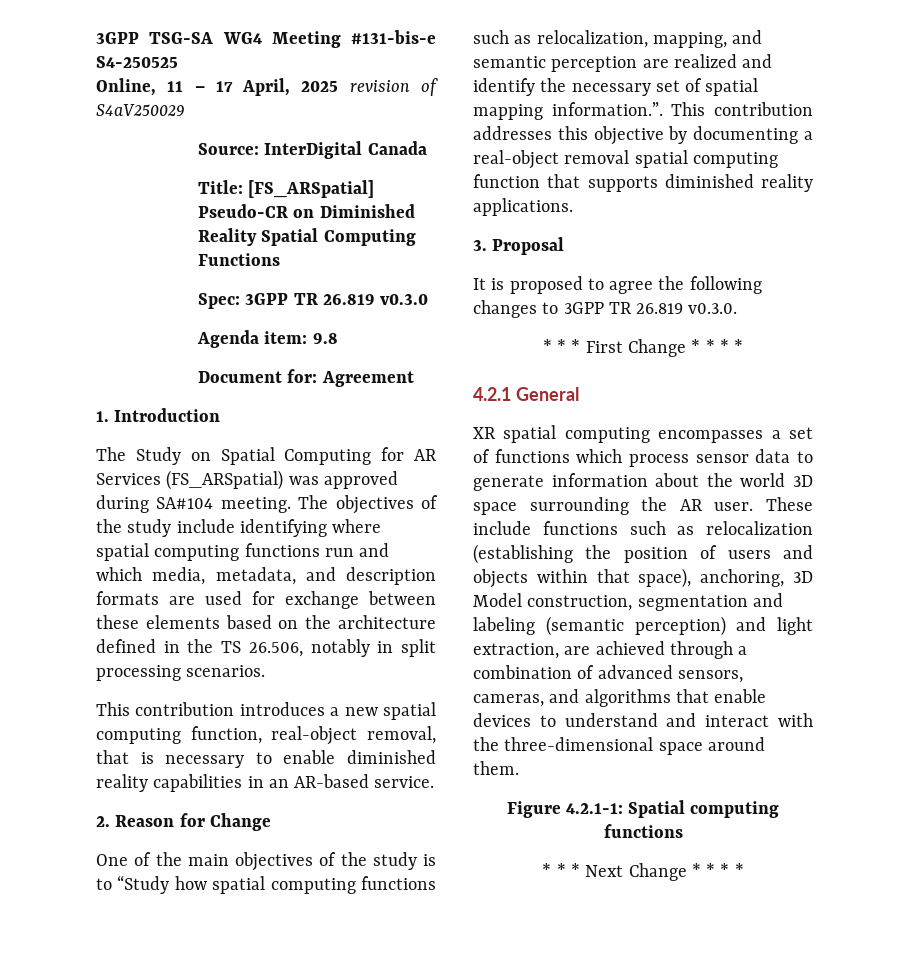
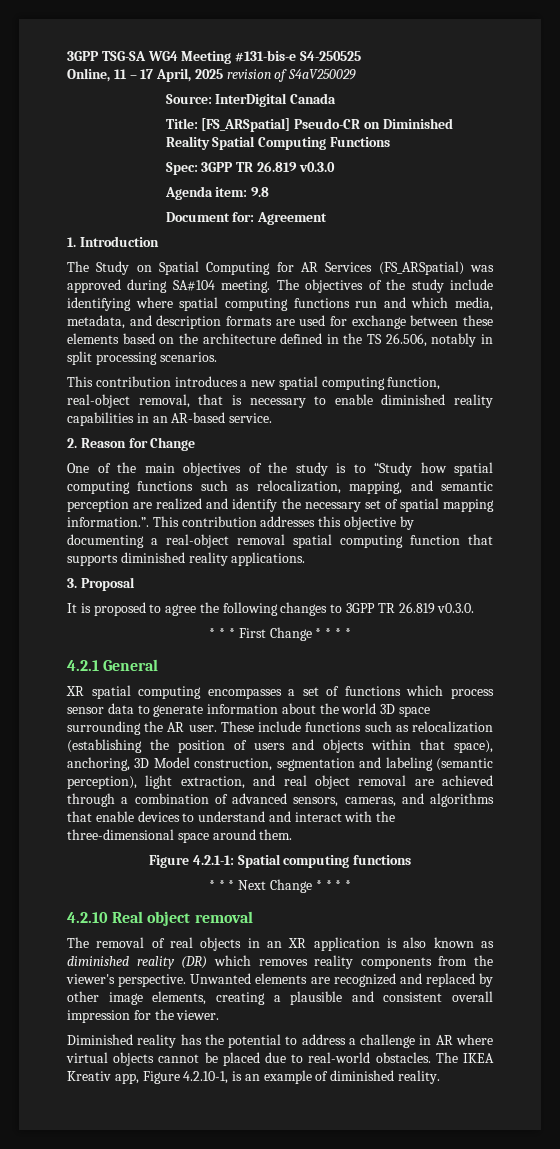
- These include functions such as relocalization (establishing the position of users and objects within that space), anchoring, 3D Model construction, segmentation and labeling (semantic perception) and light extraction, are achieved through a combination of advanced sensors, cameras, and algorithms that enable devices to understand and interact with the three-dimensional space around them.
+ These include functions such as relocalization (establishing the position of users and objects within that space), anchoring, 3D Model construction, segmentation and labeling (semantic perception), light extraction, and real object removal are achieved through a combination of advanced sensors, cameras, and algorithms that enable devices to understand and interact with the three-dimensional space around them.
+ 4.2.10 Real object removal
+ The removal of real objects in an XR application is also known as diminished reality (DR) which removes reality components from the viewer's perspective. Unwanted elements are recognized and replaced by other image elements, creating a plausible and consistent overall impression for the viewer.
+ Diminished reality has the potential to address a challenge in AR where virtual objects cannot be placed due to real-world obstacles. The IKEA Kreativ app, Figure 4.2.10-1, is an example of diminished reality.

